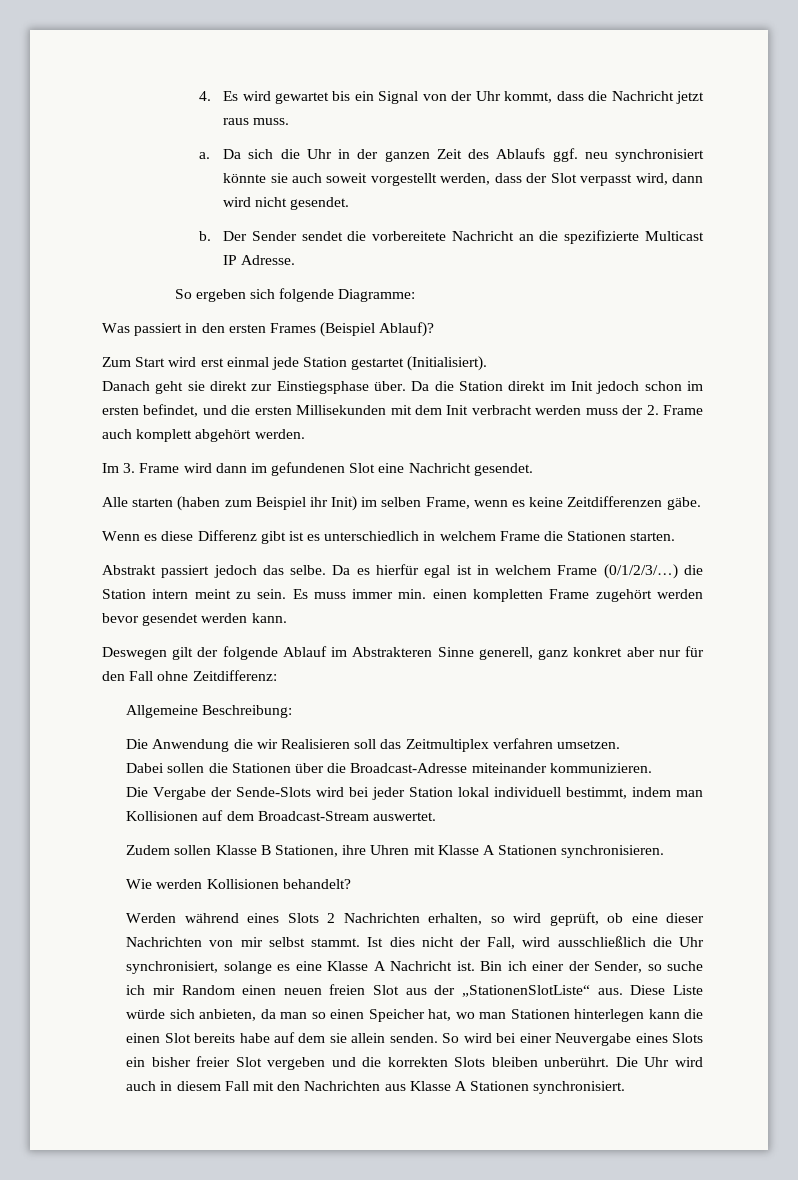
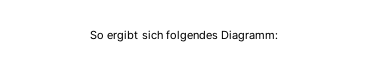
- 4. Es wird gewartet bis ein Signal von der Uhr kommt, dass die Nachricht jetzt raus muss.
- a. Da sich die Uhr in der ganzen Zeit des Ablaufs ggf. neu synchronisiert könnte sie auch soweit vorgestellt werden, dass der Slot verpasst wird, dann wird nicht gesendet.
- b. Der Sender sendet die vorbereitete Nachricht an die spezifizierte Multicast IP Adresse.
- So ergeben sich folgende Diagramme:
- Was passiert in den ersten Frames (Beispiel Ablauf)?
- Zum Start wird erst einmal jede Station gestartet (Initialisiert).
- Danach geht sie direkt zur Einstiegsphase über. Da die Station direkt im Init jedoch schon im ersten befindet, und die ersten Millisekunden mit dem Init verbracht werden muss der 2. Frame auch komplett abgehört werden.
- Im 3. Frame wird dann im gefundenen Slot eine Nachricht gesendet.
- Alle starten (haben zum Beispiel ihr Init) im selben Frame, wenn es keine Zeitdifferenzen gäbe.
- Wenn es diese Differenz gibt ist es unterschiedlich in welchem Frame die Stationen starten.
- Abstrakt passiert jedoch das selbe. Da es hierfür egal ist in welchem Frame (0/1/2/3/…) die Station intern meint zu sein. Es muss immer min. einen kompletten Frame zugehört werden bevor gesendet werden kann.
- Deswegen gilt der folgende Ablauf im Abstrakteren Sinne generell, ganz konkret aber nur für den Fall ohne Zeitdifferenz:
- Allgemeine Beschreibung:
- Die Anwendung die wir Realisieren soll das Zeitmultiplex verfahren umsetzen.
- Dabei sollen die Stationen über die Broadcast-Adresse miteinander kommunizieren.
- Die Vergabe der Sende-Slots wird bei jeder Station lokal individuell bestimmt, indem man Kollisionen auf dem Broadcast-Stream auswertet.
- Zudem sollen Klasse B Stationen, ihre Uhren mit Klasse A Stationen synchronisieren.
- Wie werden Kollisionen behandelt?
- Werden während eines Slots 2 Nachrichten erhalten, so wird geprüft, ob eine dieser Nachrichten von mir selbst stammt. Ist dies nicht der Fall, wird ausschließlich die Uhr synchronisiert, solange es eine Klasse A Nachricht ist. Bin ich einer der Sender, so suche ich mir Random einen neuen freien Slot aus der „StationenSlotListe“ aus. Diese Liste würde sich anbieten, da man so einen Speicher hat, wo man Stationen hinterlegen kann die einen Slot bereits habe auf dem sie allein senden. So wird bei einer Neuvergabe eines Slots ein bisher freier Slot vergeben und die korrekten Slots bleiben unberührt. Die Uhr wird auch in diesem Fall mit den Nachrichten aus Klasse A Stationen synchronisiert.
+ So ergibt sich folgendes Diagramm:

